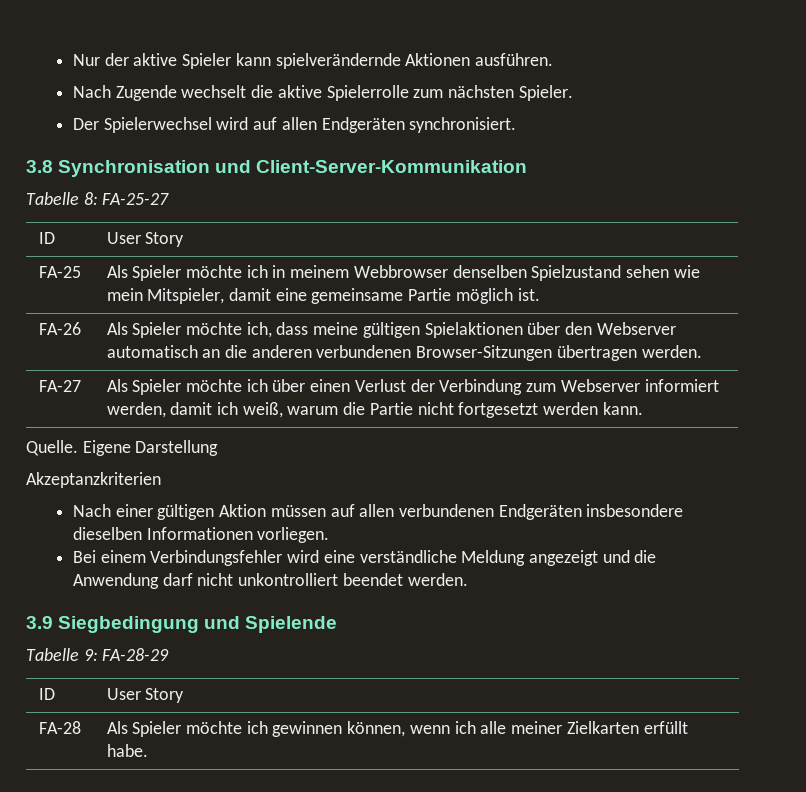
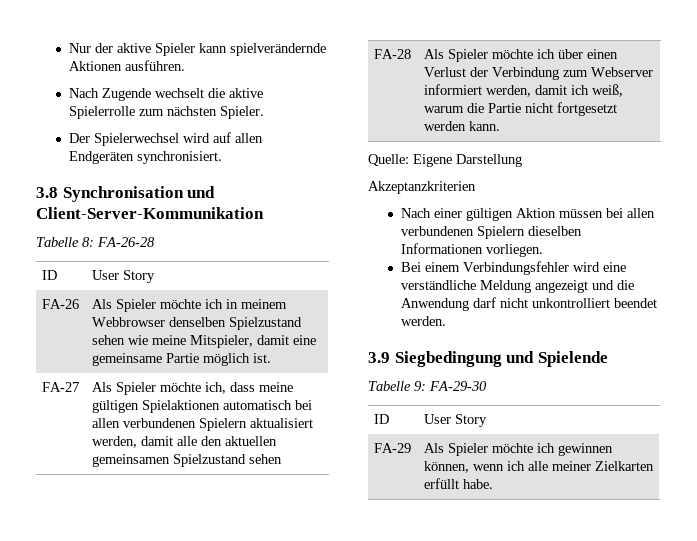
- Tabelle 8: FA-25-27
+ Tabelle 8: FA-26-28
  ID | User Story
- FA-25 | Als Spieler möchte ich in meinem Webbrowser denselben Spielzustand sehen wie mein Mitspieler, damit eine gemeinsame Partie möglich ist.
+ FA-26 | Als Spieler möchte ich in meinem Webbrowser denselben Spielzustand sehen wie meine Mitspieler, damit eine gemeinsame Partie möglich ist.
- FA-26 | Als Spieler möchte ich, dass meine gültigen Spielaktionen über den Webserver automatisch an die anderen verbundenen Browser-Sitzungen übertragen werden.
- FA-27 | Als Spieler möchte ich über einen Verlust der Verbindung zum Webserver informiert werden, damit ich weiß, warum die Partie nicht fortgesetzt werden kann.
+ FA-27 | Als Spieler möchte ich, dass meine gültigen Spielaktionen automatisch bei allen verbundenen Spielern aktualisiert werden, damit alle den aktuellen gemeinsamen Spielzustand sehen
+ FA-28 | Als Spieler möchte ich über einen Verlust der Verbindung zum Webserver informiert werden, damit ich weiß, warum die Partie nicht fortgesetzt werden kann.
- Quelle. Eigene Darstellung
+ Quelle: Eigene Darstellung
- Nach einer gültigen Aktion müssen auf allen verbundenen Endgeräten insbesondere dieselben Informationen vorliegen.
+ Nach einer gültigen Aktion müssen bei allen verbundenen Spielern dieselben Informationen vorliegen.
- Tabelle 9: FA-28-29
+ Tabelle 9: FA-29-30
  ID | User Story
- FA-28 | Als Spieler möchte ich gewinnen können, wenn ich alle meiner Zielkarten erfüllt habe.
+ FA-29 | Als Spieler möchte ich gewinnen können, wenn ich alle meiner Zielkarten erfüllt habe.

